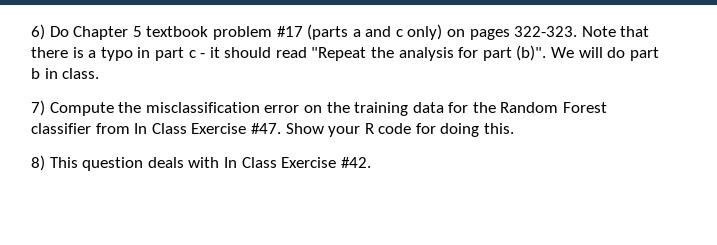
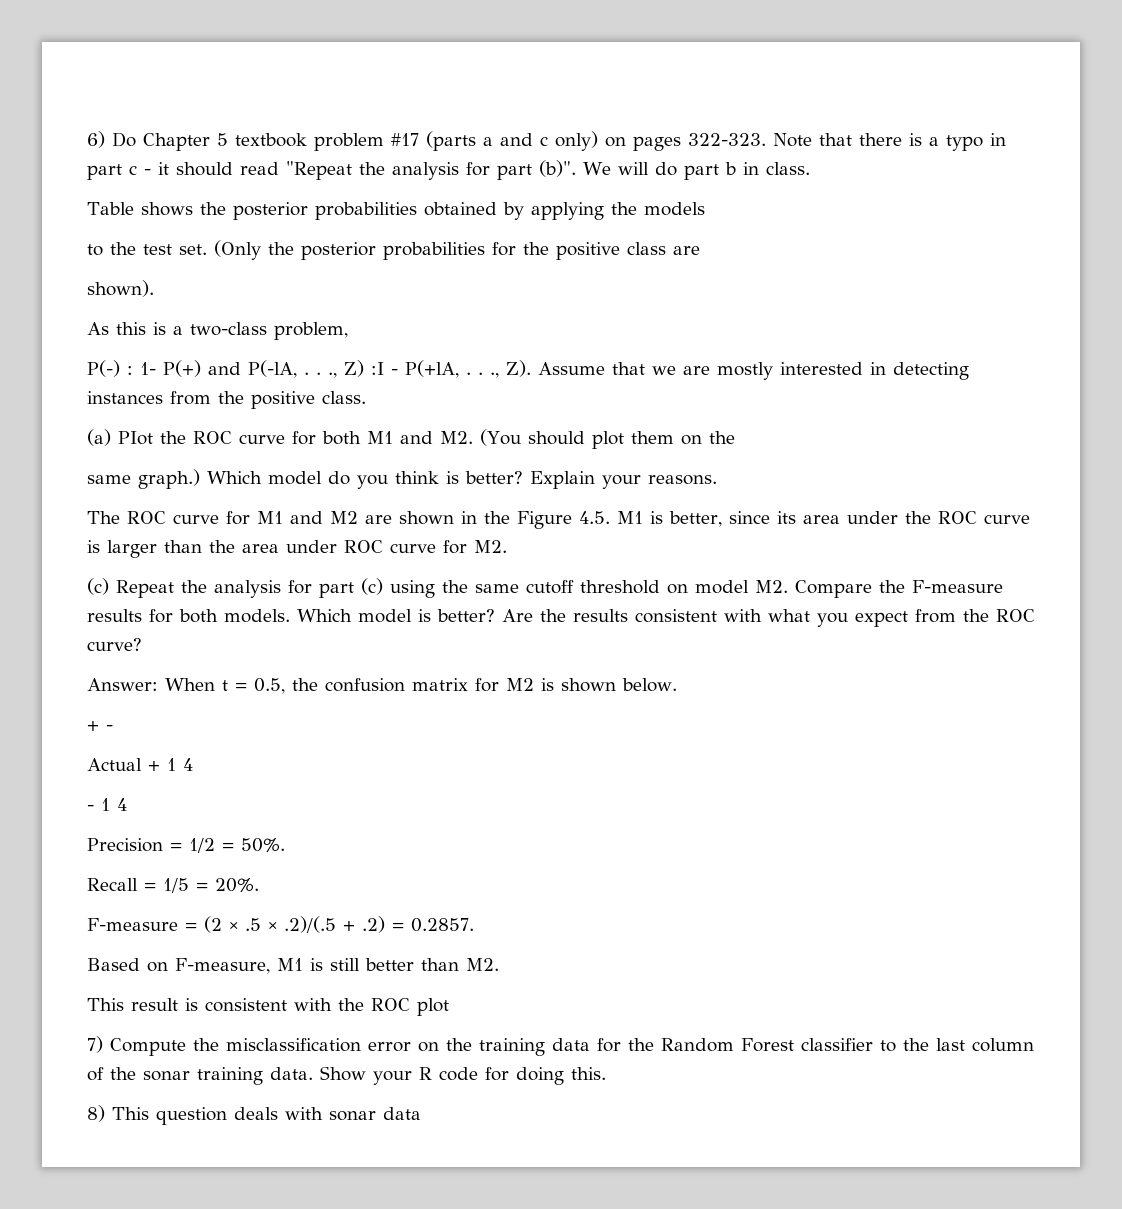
+ Table shows the posterior probabilities obtained by applying the models
+ to the test set. (Only the posterior probabilities for the positive class are
+ shown).
+ As this is a two-class problem,
+ P(-) : 1- P(+) and P(-lA, . . ., Z) :I - P(+lA, . . ., Z). Assume that we are mostly interested in detecting instances from the positive class.
+ (a) PIot the ROC curve for both M1 and M2. (You should plot them on the
+ same graph.) Which model do you think is better? Explain your reasons.
+ The ROC curve for M1 and M2 are shown in the Figure 4.5. M1 is better, since its area under the ROC curve is larger than the area under ROC curve for M2.
+ (c) Repeat the analysis for part (c) using the same cutoff threshold on model M2. Compare the F-measure results for both models. Which model is better? Are the results consistent with what you expect from the ROC curve?
+ Answer: When t = 0.5, the confusion matrix for M2 is shown below.
+ + -
+ Actual + 1 4
+ - 1 4
+ Precision = 1/2 = 50%.
+ Recall = 1/5 = 20%.
+ F-measure = (2 × .5 × .2)/(.5 + .2) = 0.2857.
+ Based on F-measure, M1 is still better than M2.
+ This result is consistent with the ROC plot
- 7) Compute the misclassification error on the training data for the Random Forest classifier from In Class Exercise #47.
+ 7) Compute the misclassification error on the training data for the Random Forest classifier to the last column of the sonar training data.
- 8) This question deals with In Class Exercise #42.
+ 8) This question deals with sonar data

